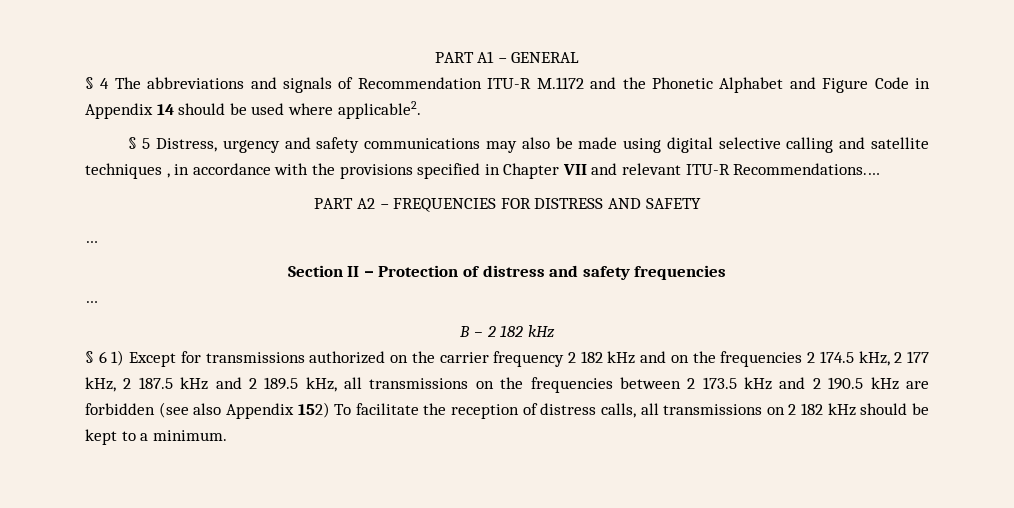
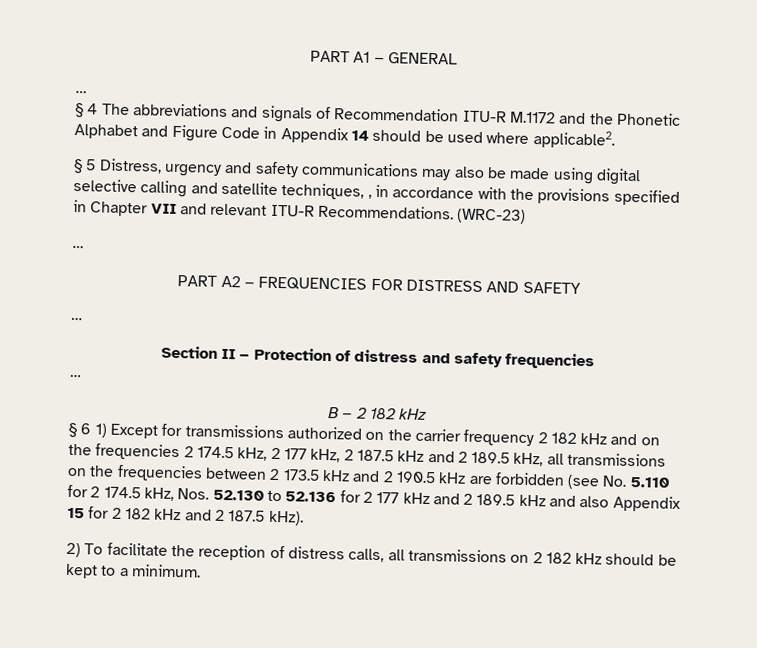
  PART A1 − GENERAL
+ …
- § 5 Distress, urgency and safety communications may also be made using digital selective calling and satellite techniques , in accordance with the provisions specified in Chapter VII and relevant ITU-R Recommendations.…
+ § 5 Distress, urgency and safety communications may also be made using digital selective calling and satellite techniques, , in accordance with the provisions specified in Chapter VII and relevant ITU-R Recommendations. (WRC-23)
+ …
- § 6 1) Except for transmissions authorized on the carrier frequency 2 182 kHz and on the frequencies 2 174.5 kHz, 2 177 kHz, 2 187.5 kHz and 2 189.5 kHz, all transmissions on the frequencies between 2 173.5 kHz and 2 190.5 kHz are forbidden (see also Appendix 152) To facilitate the reception of distress calls, all transmissions on 2 182 kHz should be kept to a minimum.
+ § 6 1) Except for transmissions authorized on the carrier frequency 2 182 kHz and on the frequencies 2 174.5 kHz, 2 177 kHz, 2 187.5 kHz and 2 189.5 kHz, all transmissions on the frequencies between 2 173.5 kHz and 2 190.5 kHz are forbidden (see No. 5.110 for 2 174.5 kHz, Nos. 52.130 to 52.136 for 2 177 kHz and 2 189.5 kHz and also Appendix 15 for 2 182 kHz and 2 187.5 kHz).
+ 2) To facilitate the reception of distress calls, all transmissions on 2 182 kHz should be kept to a minimum.

